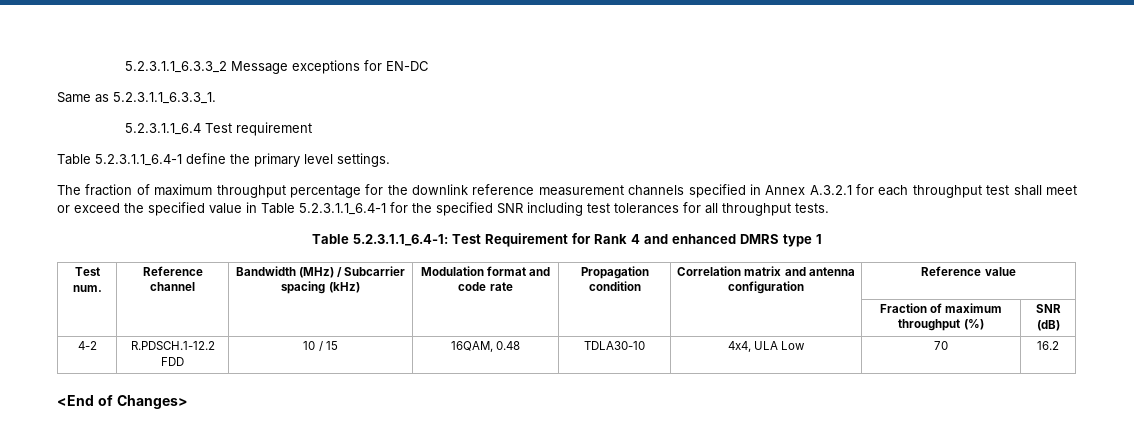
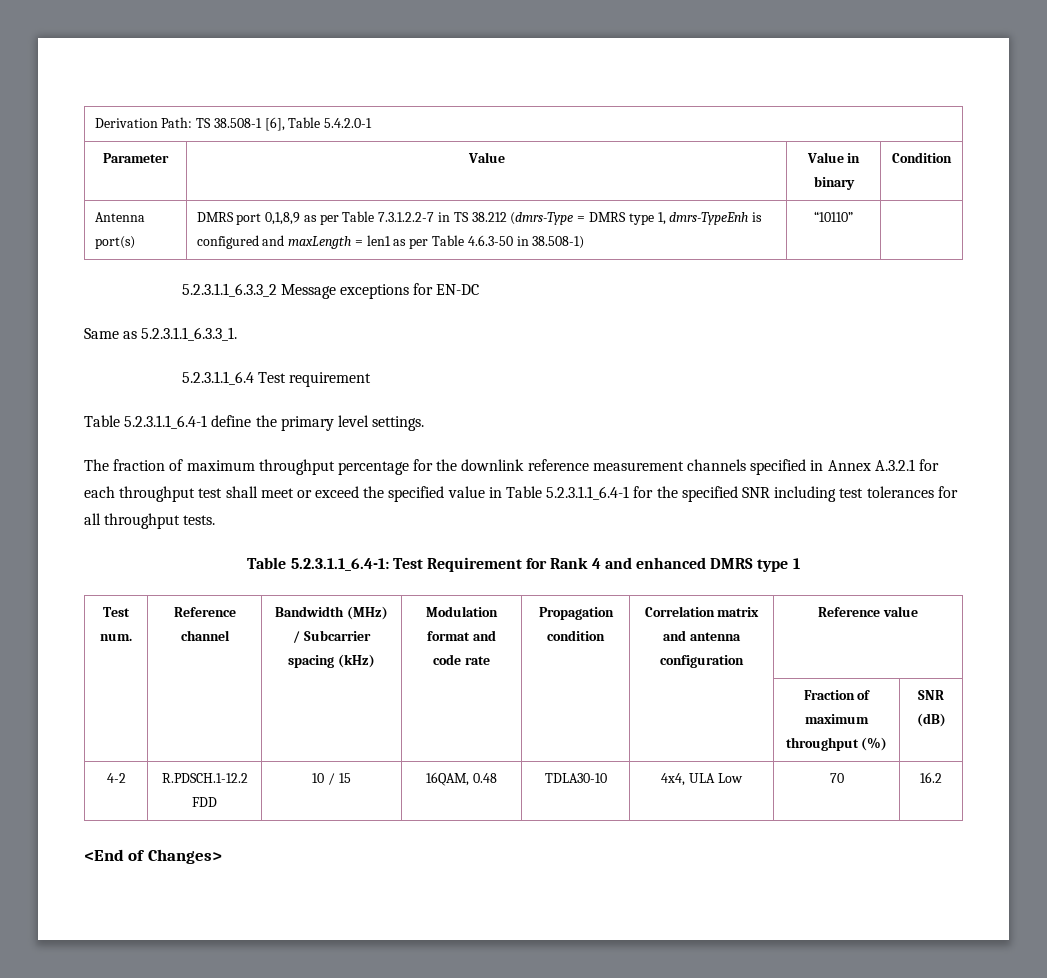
+ Derivation Path: TS 38.508-1 [6], Table 5.4.2.0-1
+ Parameter | Value | Value in binary | Condition
+ Antenna port(s) | DMRS port 0,1,8,9 as per Table 7.3.1.2.2-7 in TS 38.212 (dmrs-Type = DMRS type 1, dmrs-TypeEnh is configured and maxLength = len1 as per Table 4.6.3-50 in 38.508-1) | “10110” |

